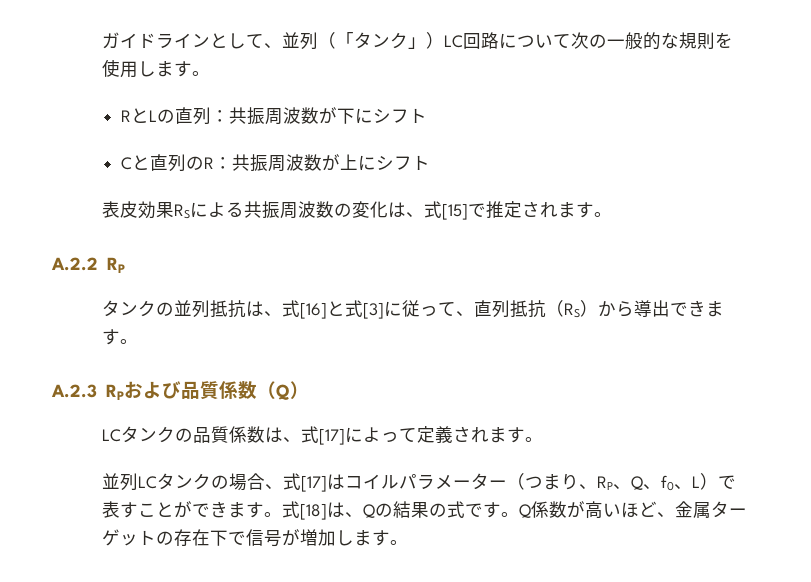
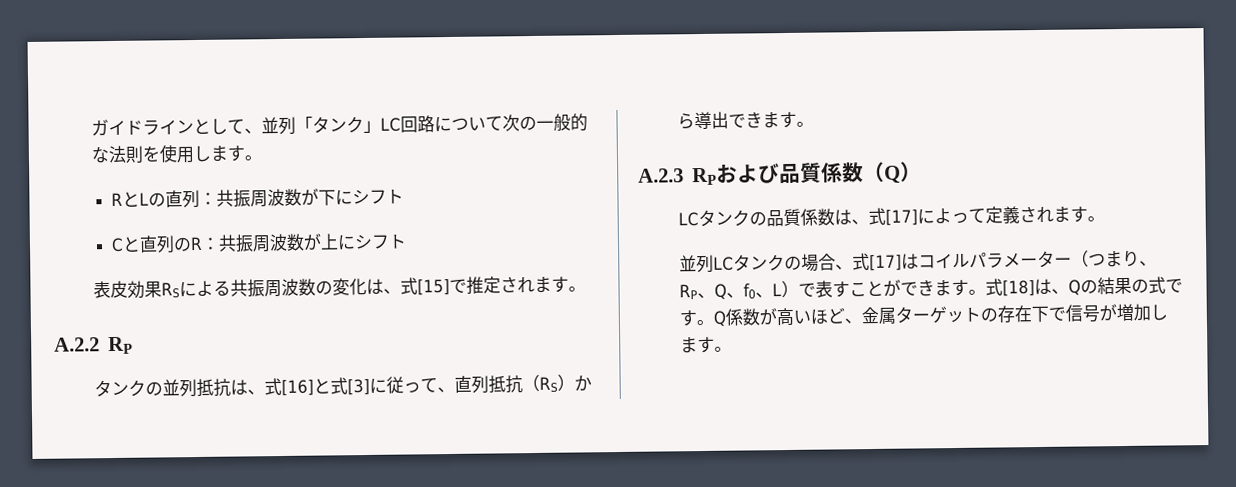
- ガイドラインとして、並列（「タンク」）LC回路について次の一般的な規則を使用します。
+ ガイドラインとして、並列「タンク」LC回路について次の一般的な法則を使用します。

